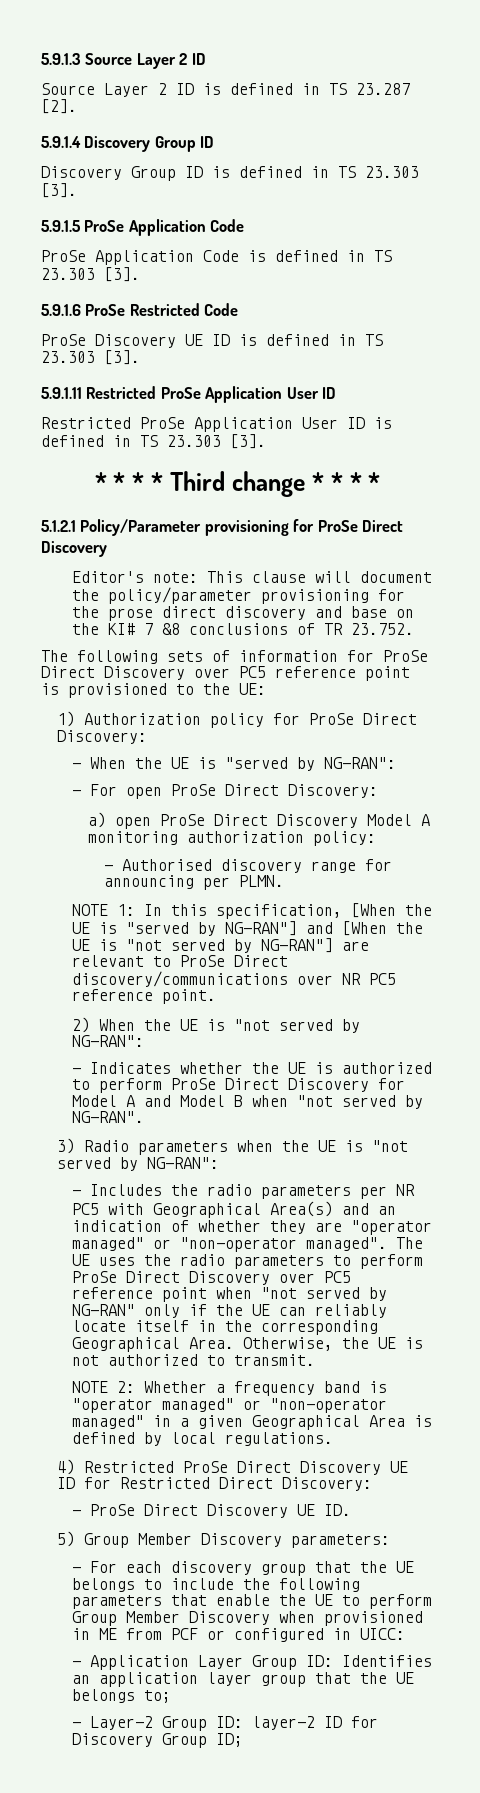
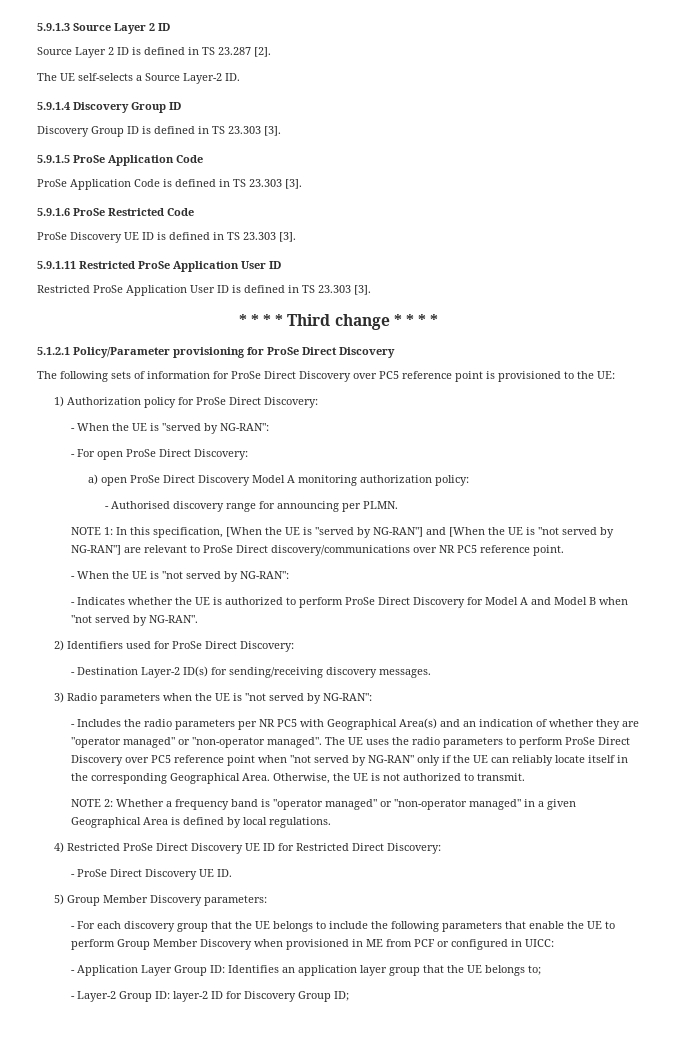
+ The UE self-selects a Source Layer-2 ID.
- Editor's note: This clause will document the policy/parameter provisioning for the prose direct discovery and base on the KI# 7 &8 conclusions of TR 23.752.
- 2) When the UE is "not served by NG-RAN":
+ - When the UE is "not served by NG-RAN":
+ 2) Identifiers used for ProSe Direct Discovery:
+ - Destination Layer-2 ID(s) for sending/receiving discovery messages.

